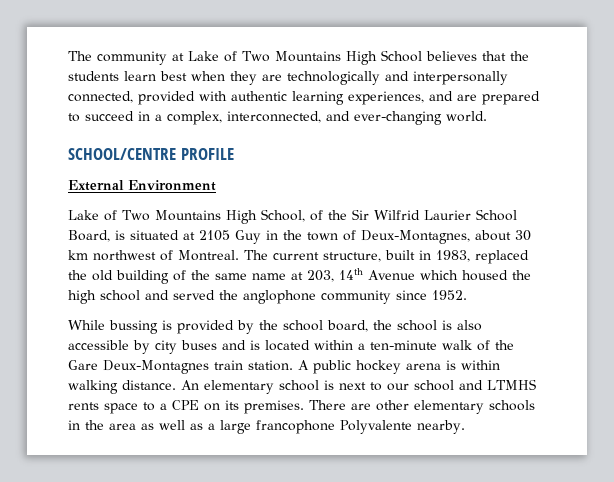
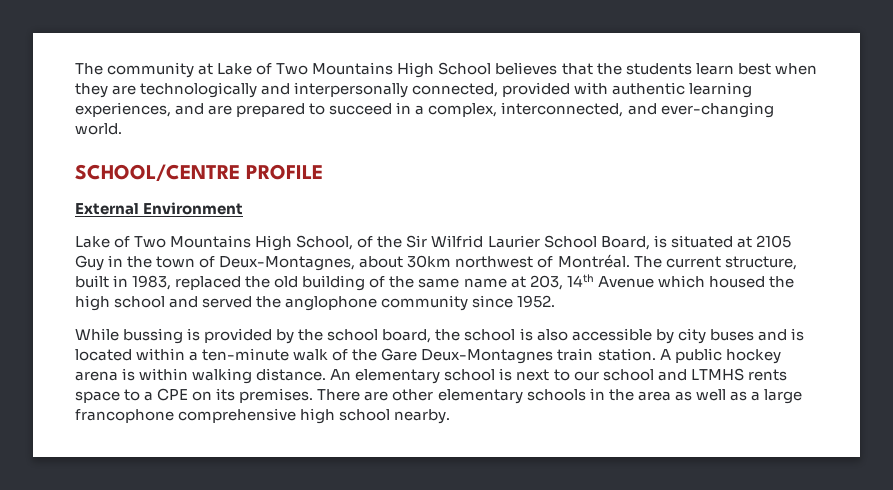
- Lake of Two Mountains High School, of the Sir Wilfrid Laurier School Board, is situated at 2105 Guy in the town of Deux-Montagnes, about 30 km northwest of Montreal.
+ Lake of Two Mountains High School, of the Sir Wilfrid Laurier School Board, is situated at 2105 Guy in the town of Deux-Montagnes, about 30km northwest of Montréal.
- There are other elementary schools in the area as well as a large francophone Polyvalente nearby.
+ There are other elementary schools in the area as well as a large francophone comprehensive high school nearby.

